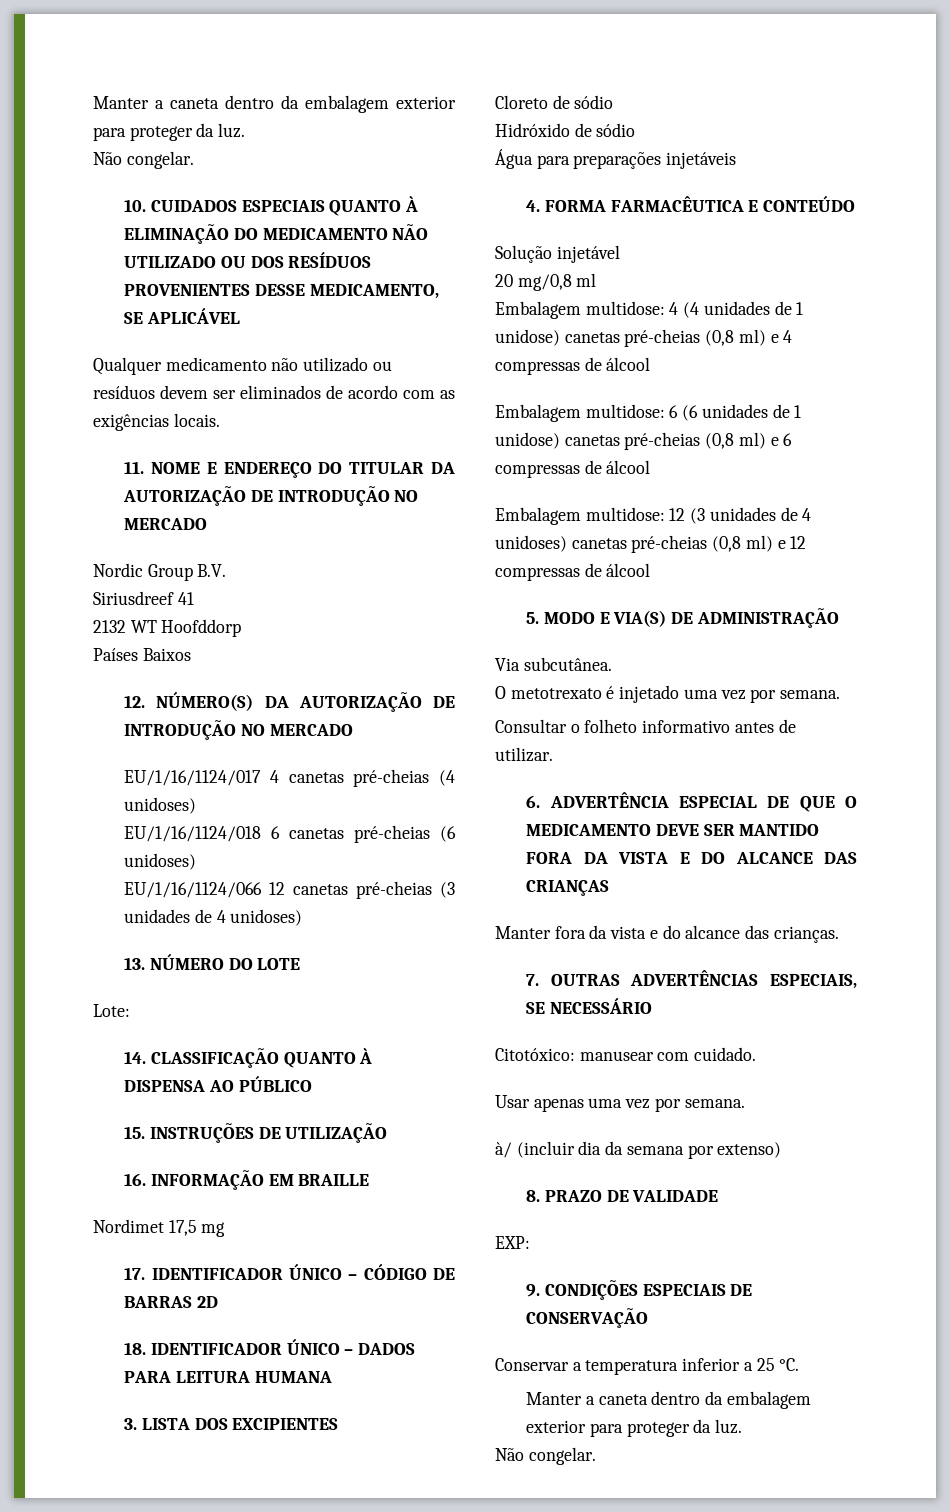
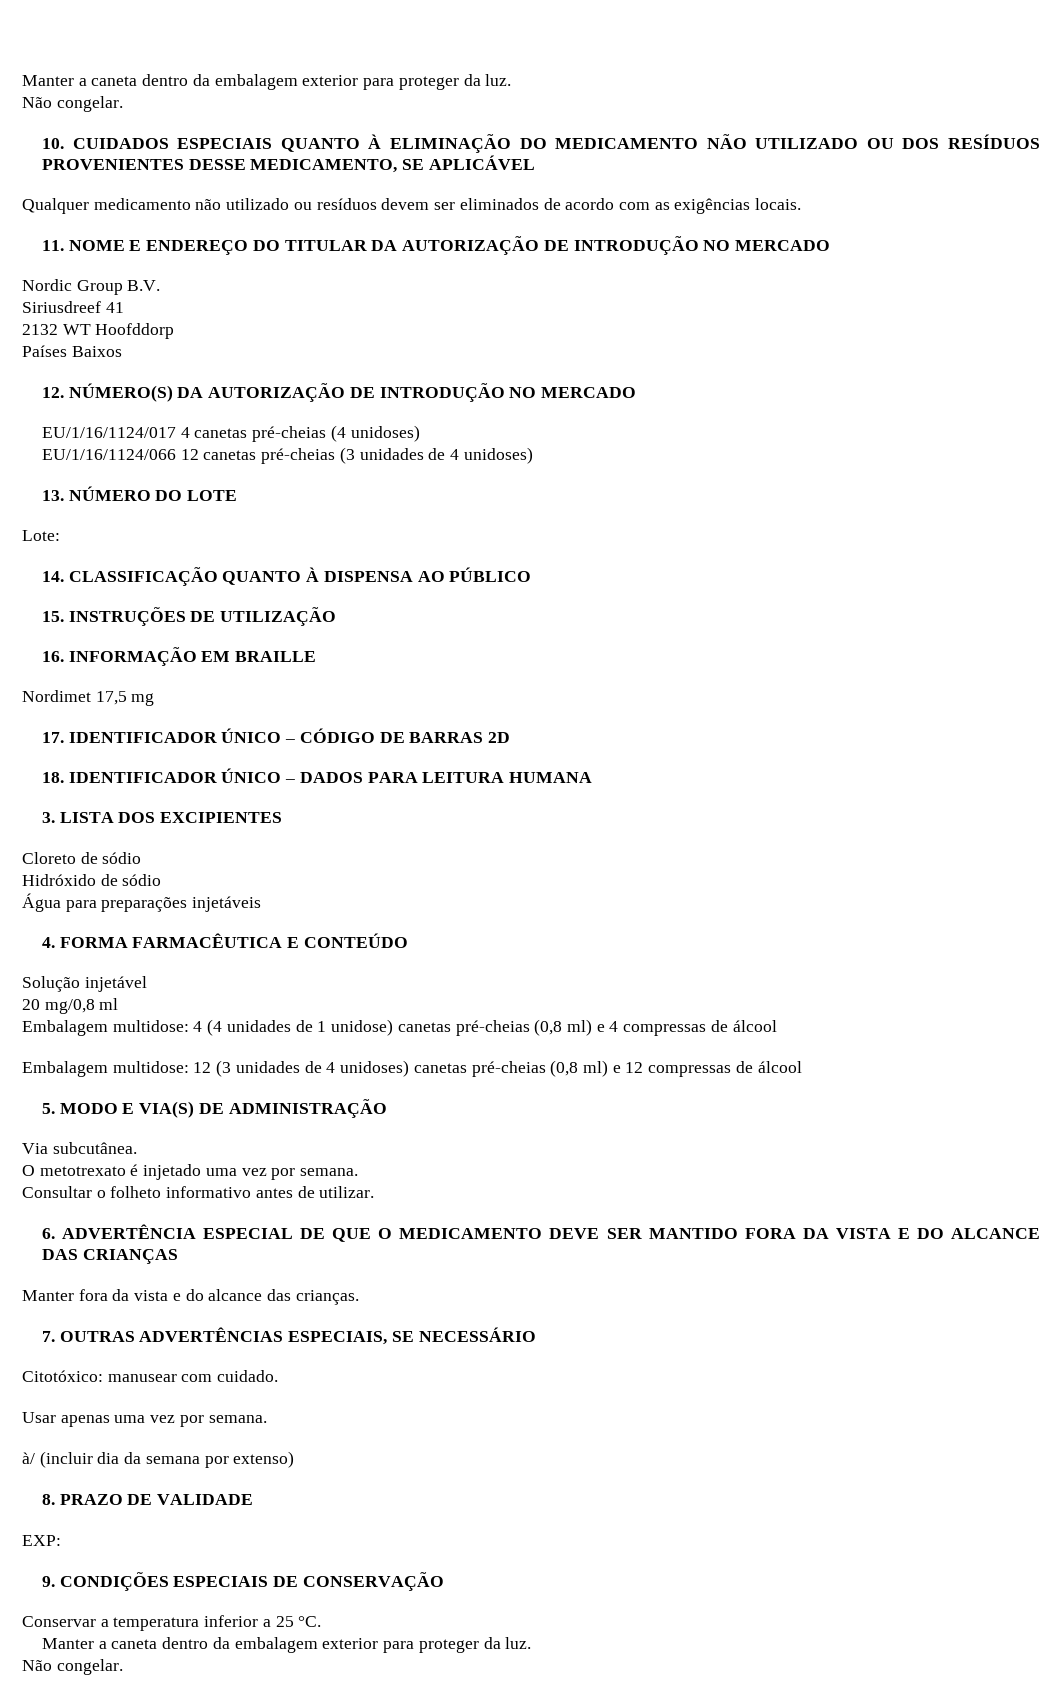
- EU/1/16/1124/018 6 canetas pré-cheias (6 unidoses)
- Embalagem multidose: 6 (6 unidades de 1 unidose) canetas pré-cheias (0,8 ml) e 6 compressas de álcool

